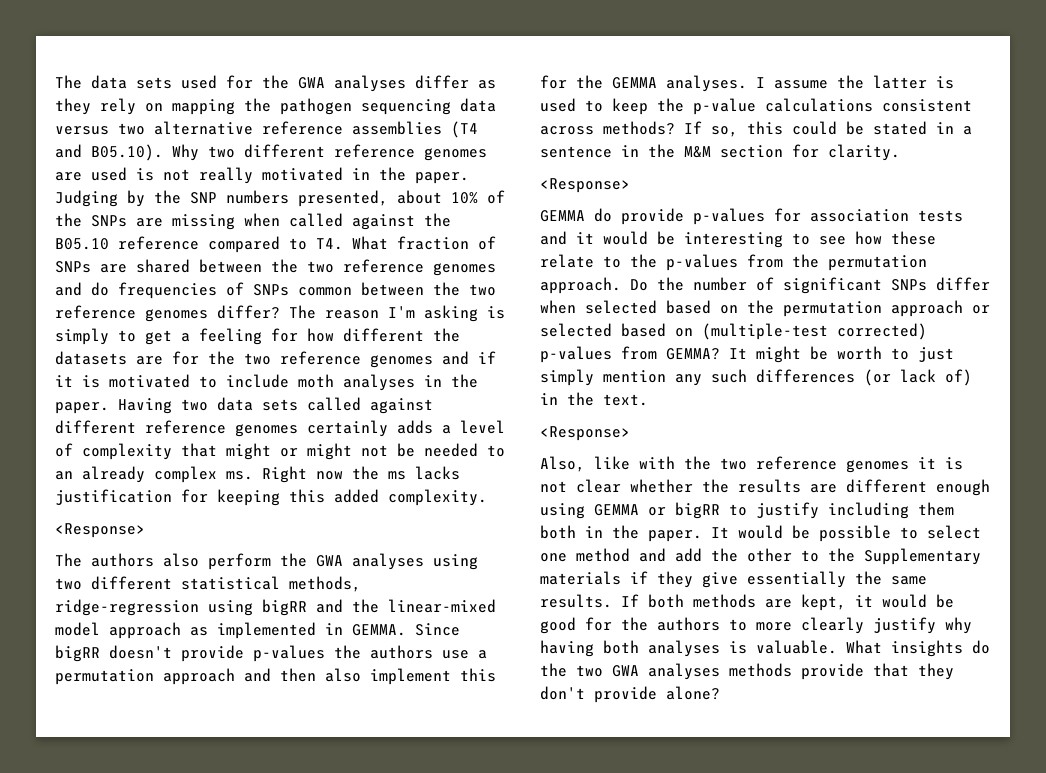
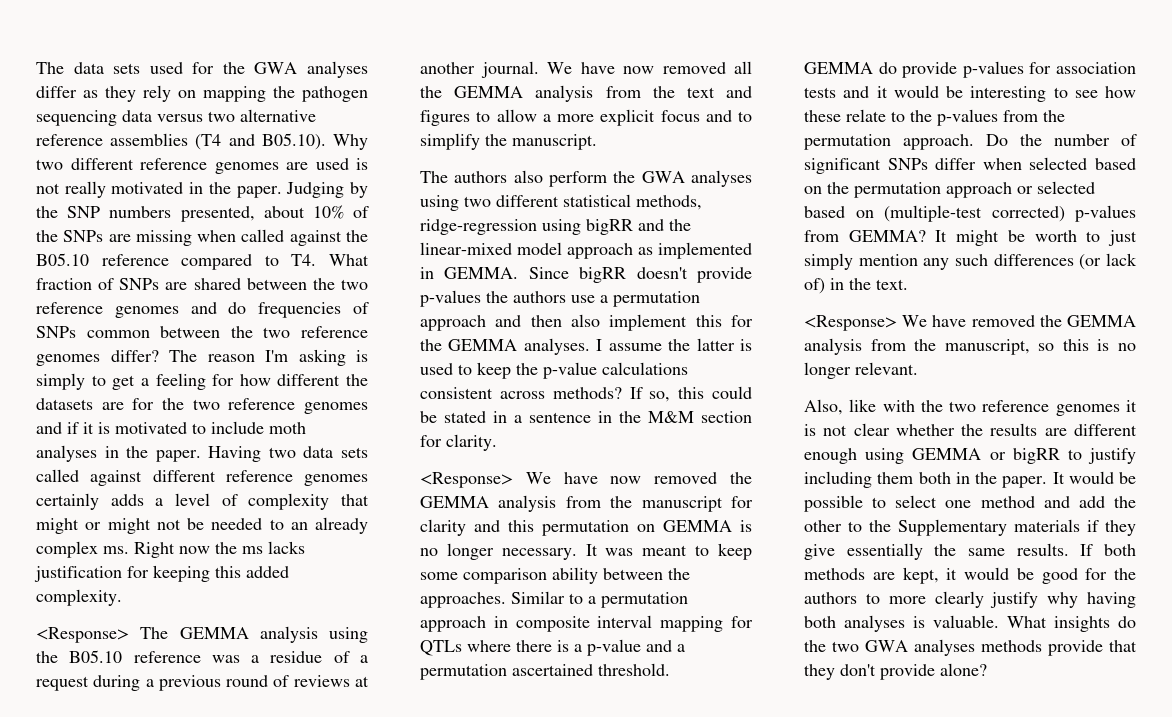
  Right now the ms lacks justification for keeping this added complexity.
- <Response>
+ <Response> The GEMMA analysis using the B05.10 reference was a residue of a request during a previous round of reviews at another journal. We have now removed all the GEMMA analysis from the text and figures to allow a more explicit focus and to simplify the manuscript.
  If so, this could be stated in a sentence in the M&M section for clarity.
- <Response>
+ <Response> We have now removed the GEMMA analysis from the manuscript for clarity and this permutation on GEMMA is no longer necessary. It was meant to keep some comparison ability between the approaches. Similar to a permutation approach in composite interval mapping for QTLs where there is a p-value and a permutation ascertained threshold.
  It might be worth to just simply mention any such differences (or lack of) in the text.
- <Response>
+ <Response> We have removed the GEMMA analysis from the manuscript, so this is no longer relevant.

